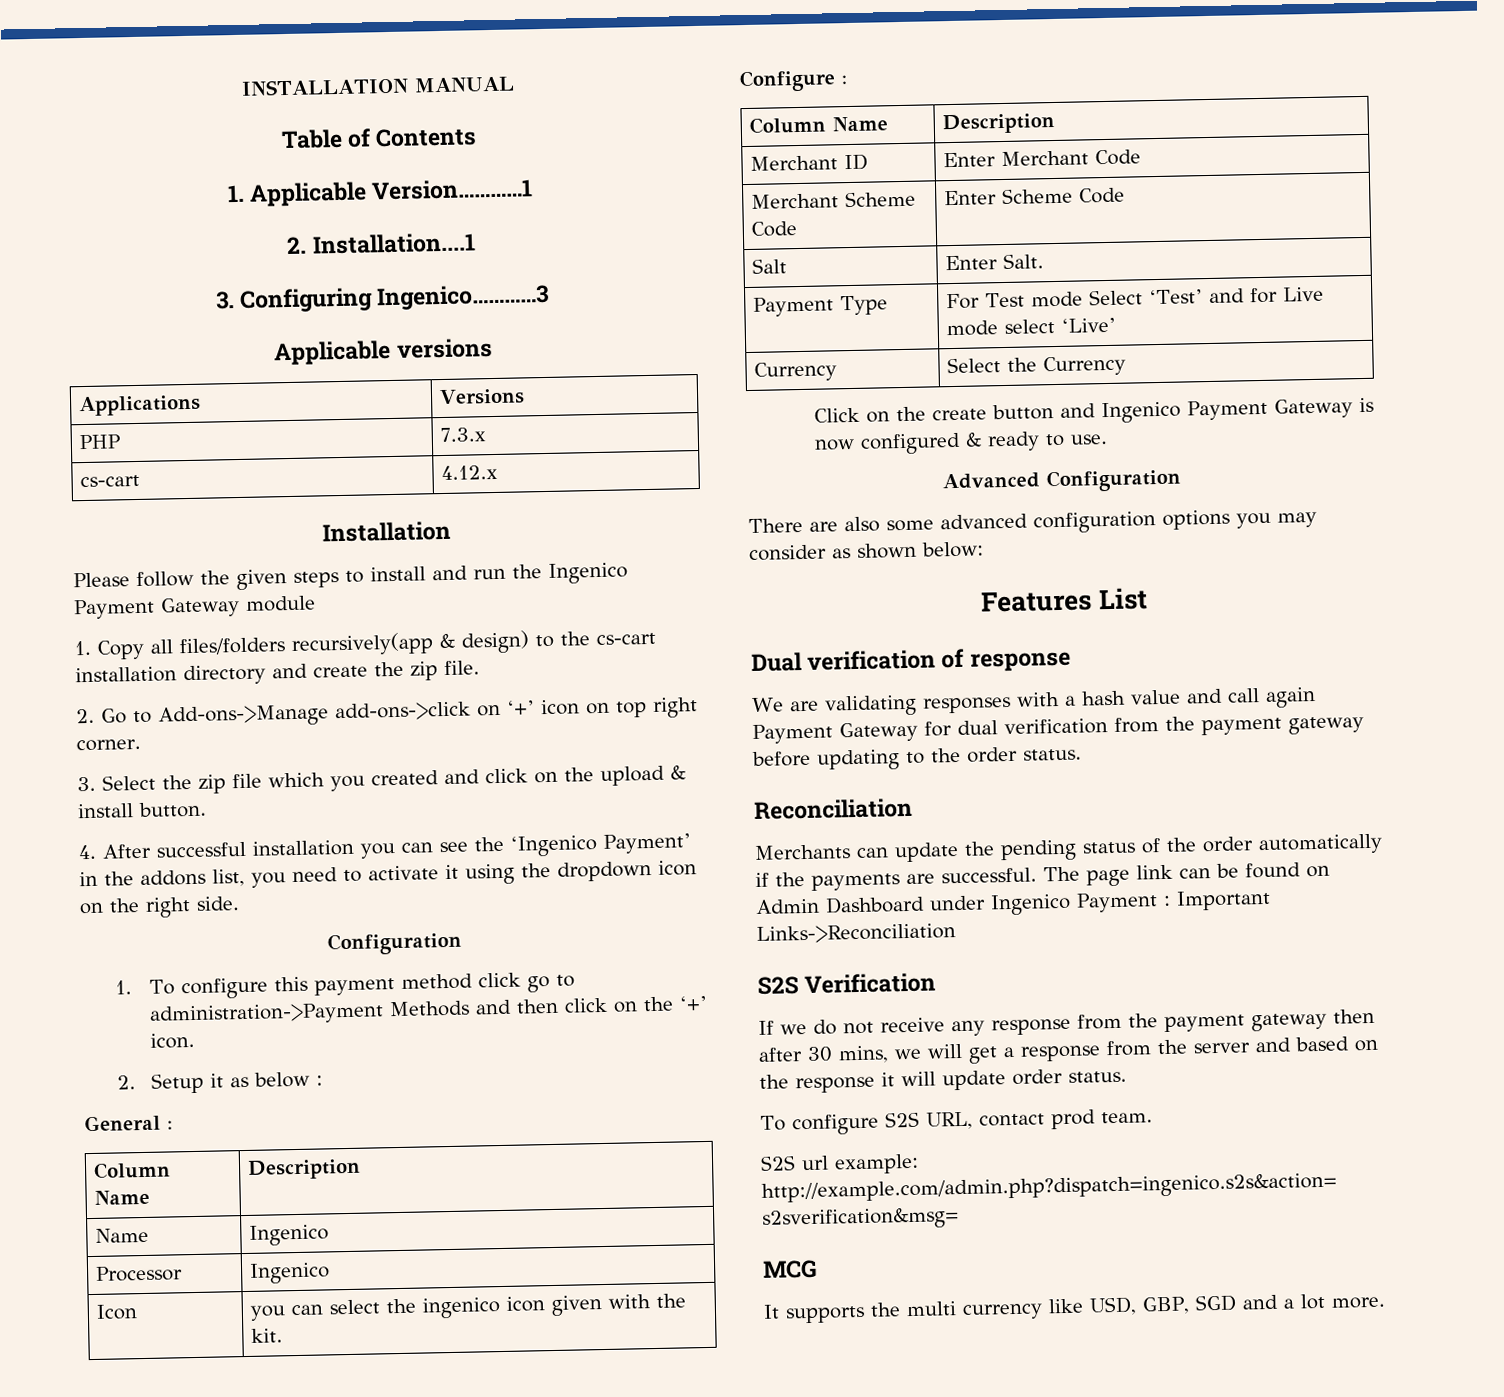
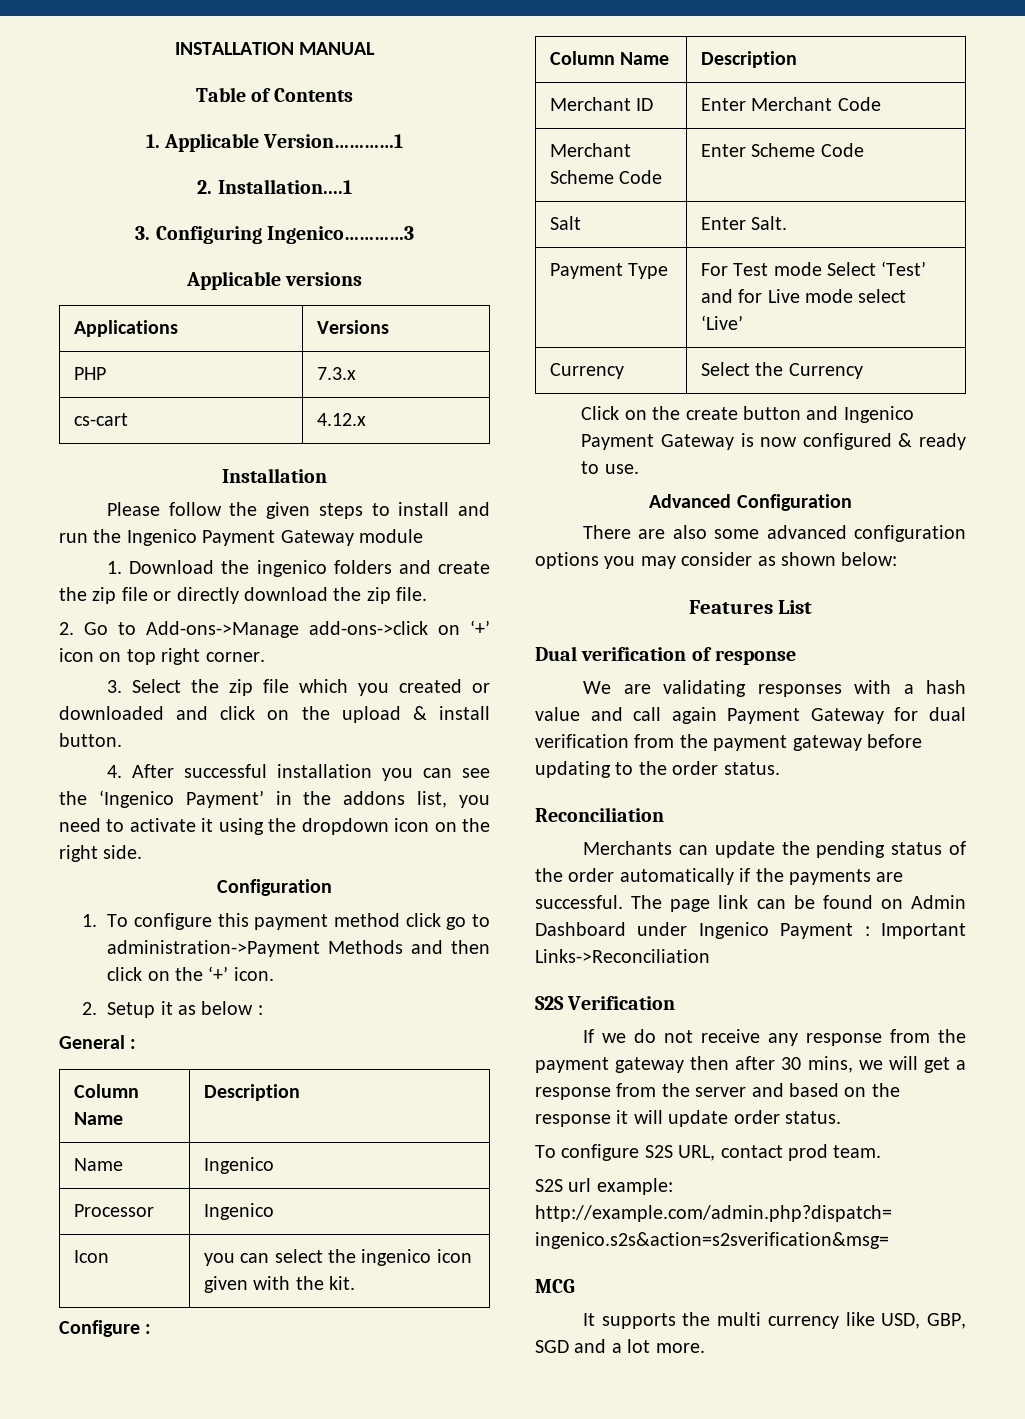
- 1. Copy all files/folders recursively(app & design) to the cs-cart installation directory and create the zip file.
+ 1. Download the ingenico folders and create the zip file or directly download the zip file.
- 3. Select the zip file which you created and click on the upload & install button.
+ 3. Select the zip file which you created or downloaded and click on the upload & install button.

